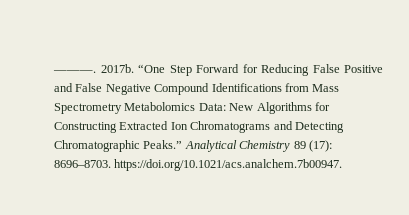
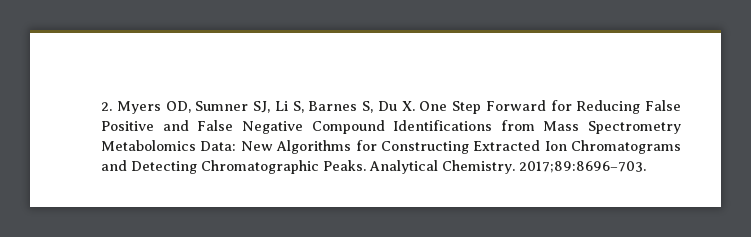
- ———. 2017b. “One Step Forward for Reducing False Positive and False Negative Compound Identifications from Mass Spectrometry Metabolomics Data: New Algorithms for Constructing Extracted Ion Chromatograms and Detecting Chromatographic Peaks.” Analytical Chemistry 89 (17): 8696–8703. https://doi.org/10.1021/acs.analchem.7b00947.
+ 2. Myers OD, Sumner SJ, Li S, Barnes S, Du X. One Step Forward for Reducing False Positive and False Negative Compound Identifications from Mass Spectrometry Metabolomics Data: New Algorithms for Constructing Extracted Ion Chromatograms and Detecting Chromatographic Peaks. Analytical Chemistry. 2017;89:8696–703.

